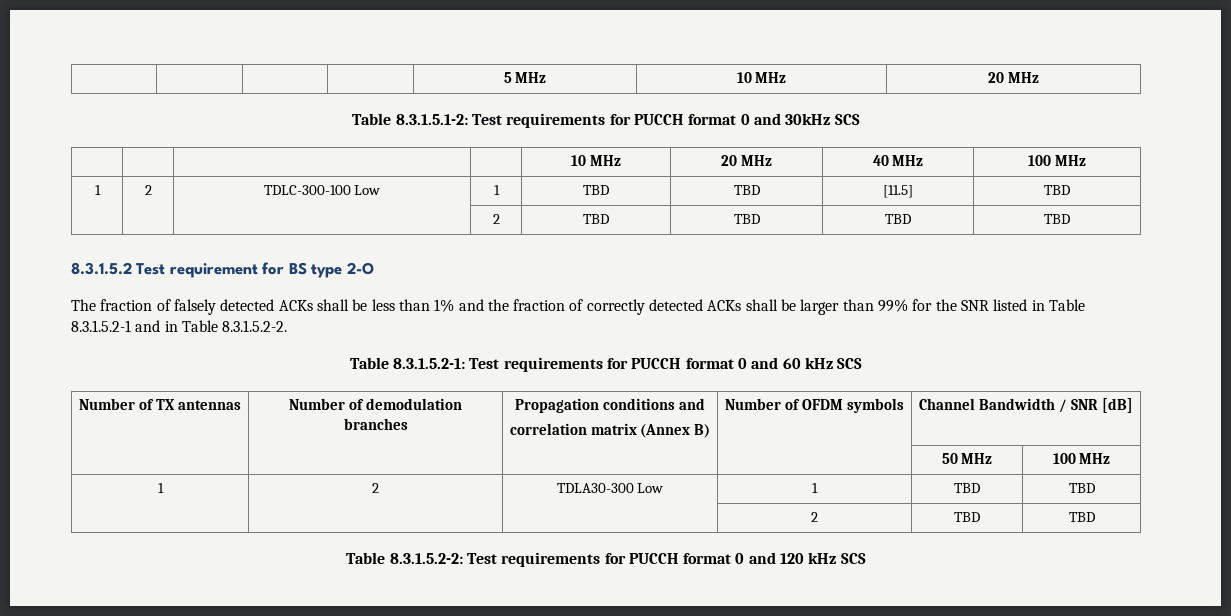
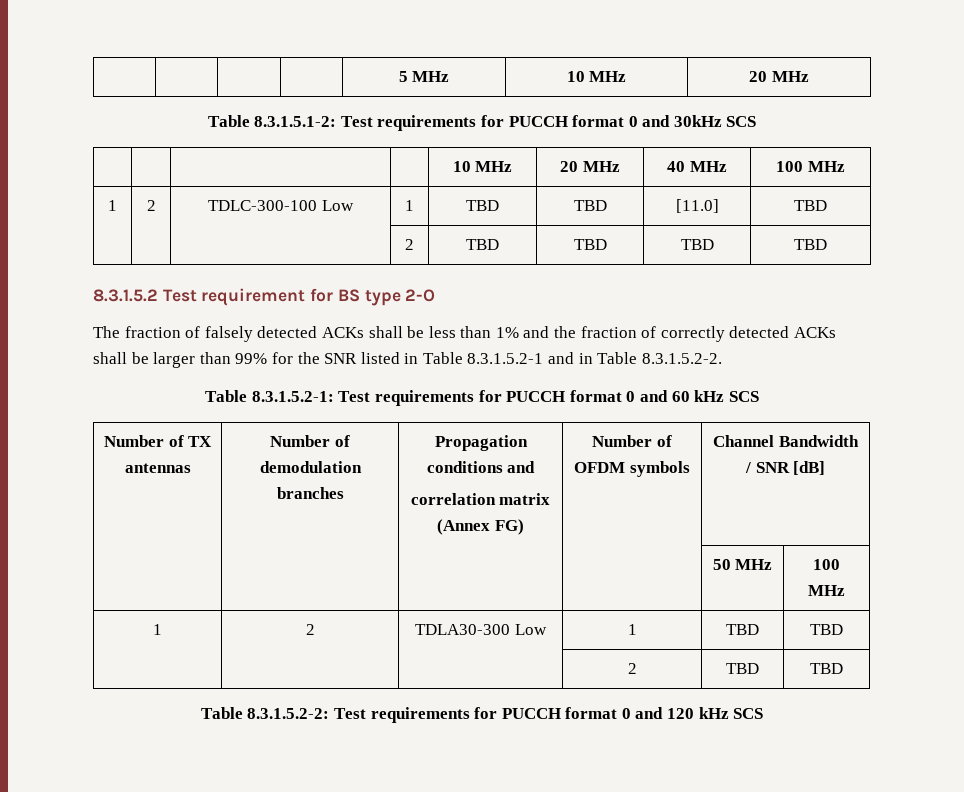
- 1 | 2 | TDLC-300-100 Low | 1 | TBD | TBD | [11.5] | TBD
+ 1 | 2 | TDLC-300-100 Low | 1 | TBD | TBD | [11.0] | TBD
  Number of TX antennas | Number of demodulation branches | Propagation conditions and
- correlation matrix (Annex B) | Number of OFDM symbols | Channel Bandwidth / SNR [dB]
+ correlation matrix (Annex FG) | Number of OFDM symbols | Channel Bandwidth / SNR [dB]

